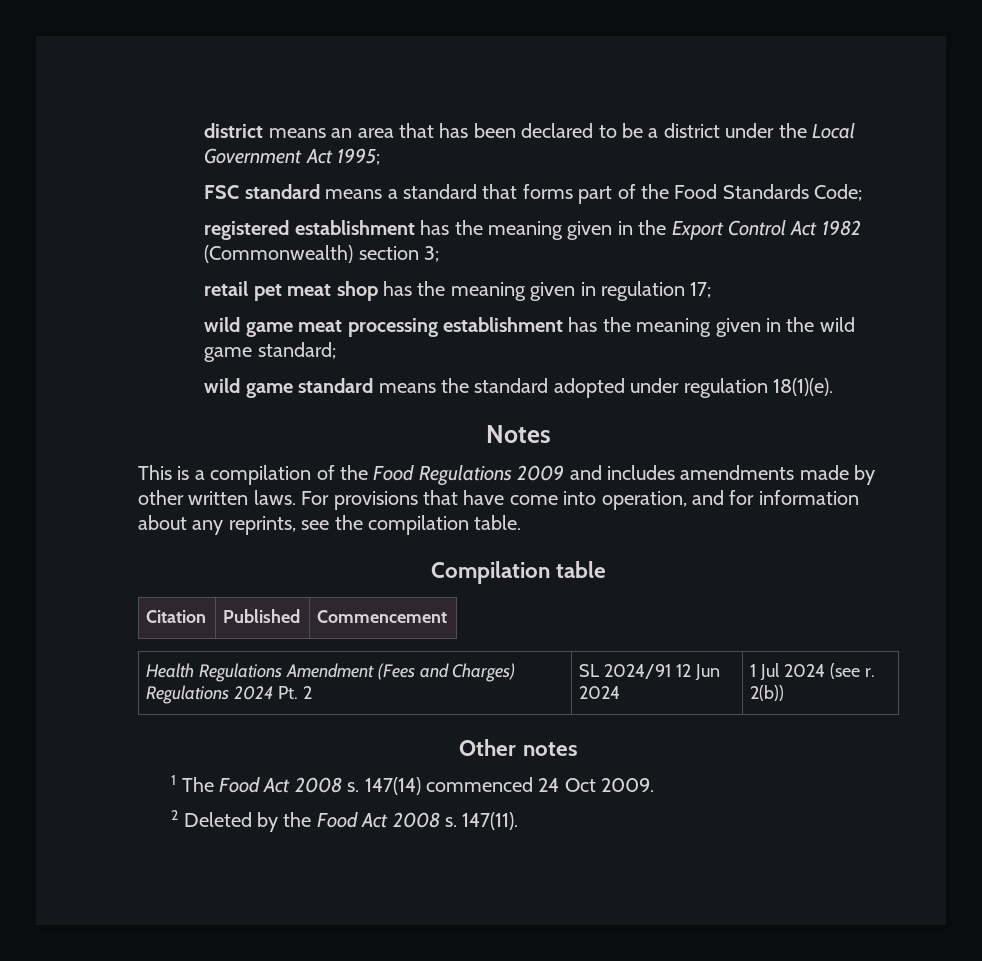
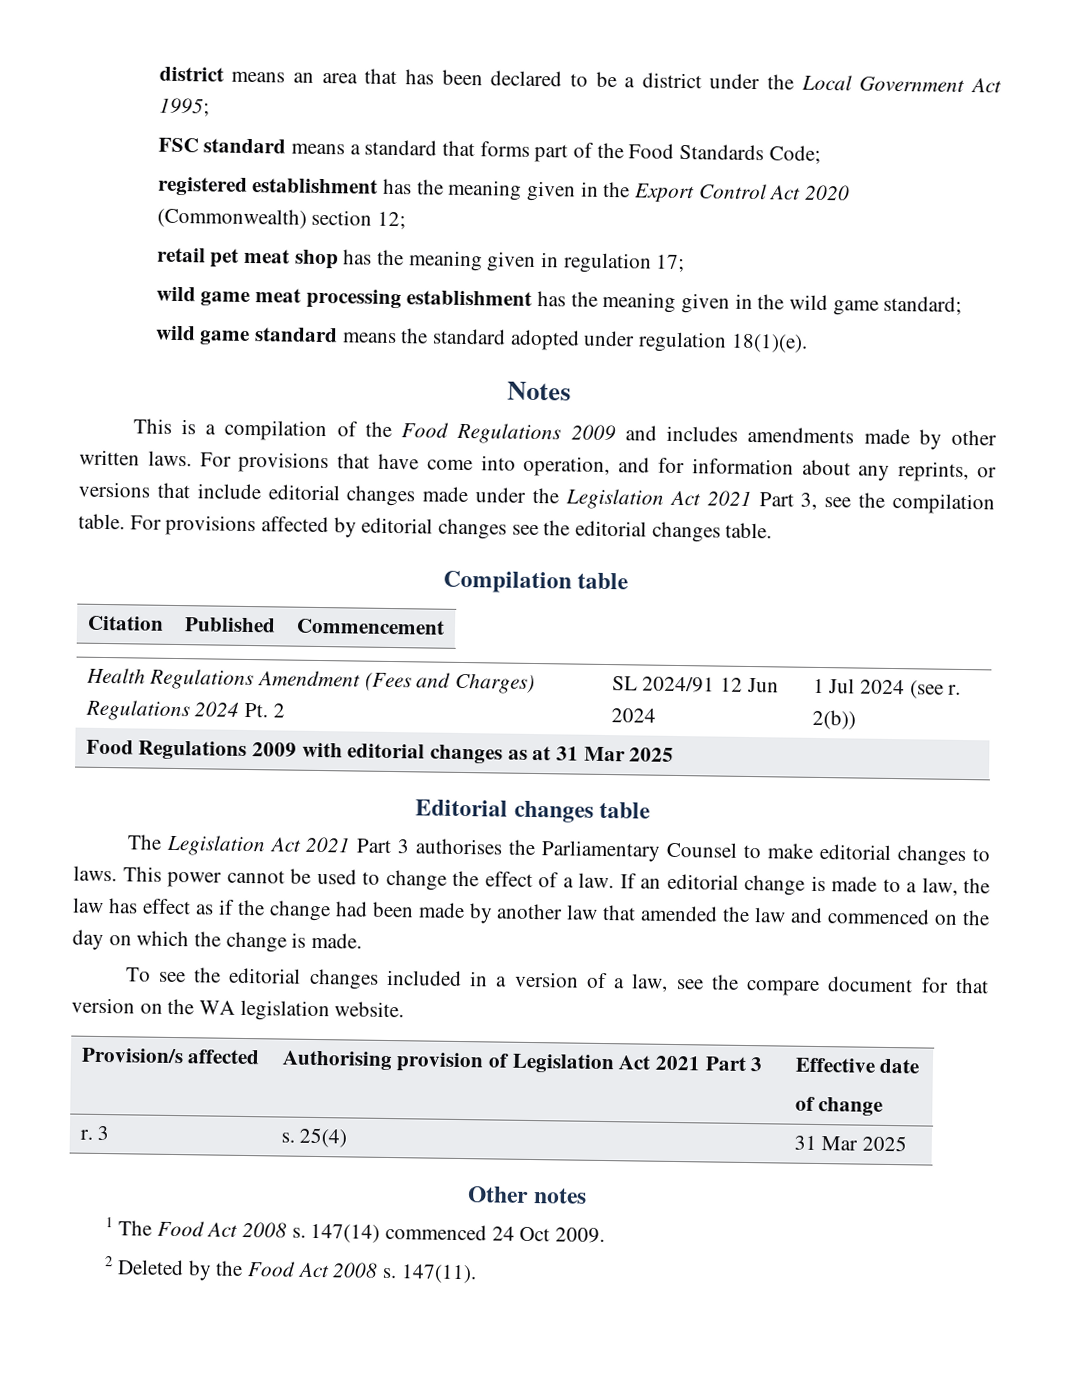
- registered establishment has the meaning given in the Export Control Act 1982 (Commonwealth) section 3;
+ registered establishment has the meaning given in the Export Control Act 2020 (Commonwealth) section 12;
- For provisions that have come into operation, and for information about any reprints, see the compilation table.
+ For provisions that have come into operation, and for information about any reprints, or versions that include editorial changes made under the Legislation Act 2021 Part 3, see the compilation table. For provisions affected by editorial changes see the editorial changes table.
+ Food Regulations 2009 with editorial changes as at 31 Mar 2025
+ Editorial changes table
+ The Legislation Act 2021 Part 3 authorises the Parliamentary Counsel to make editorial changes to laws. This power cannot be used to change the effect of a law. If an editorial change is made to a law, the law has effect as if the change had been made by another law that amended the law and commenced on the day on which the change is made.
+ To see the editorial changes included in a version of a law, see the compare document for that version on the WA legislation website.
+ Provision/s affected | Authorising provision of Legislation Act 2021 Part 3 | Effective date
+ of change
+ r. 3 | s. 25(4) | 31 Mar 2025

